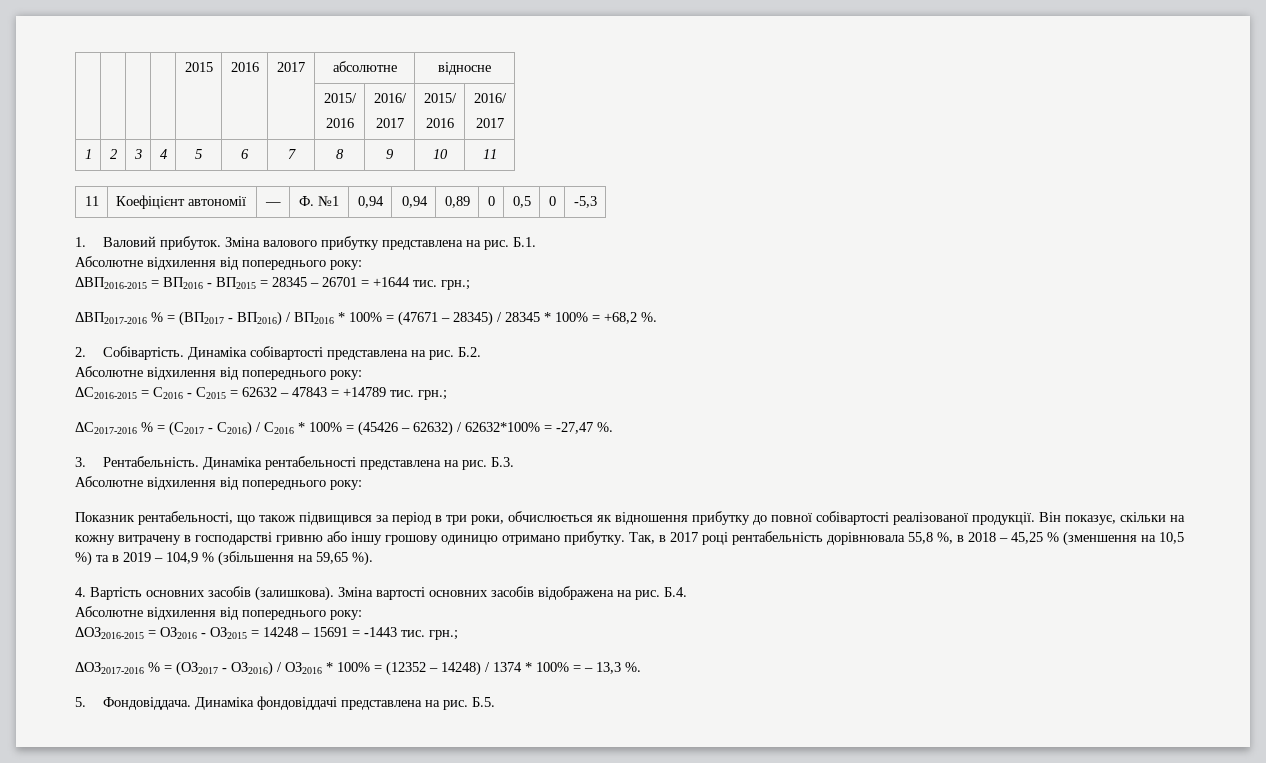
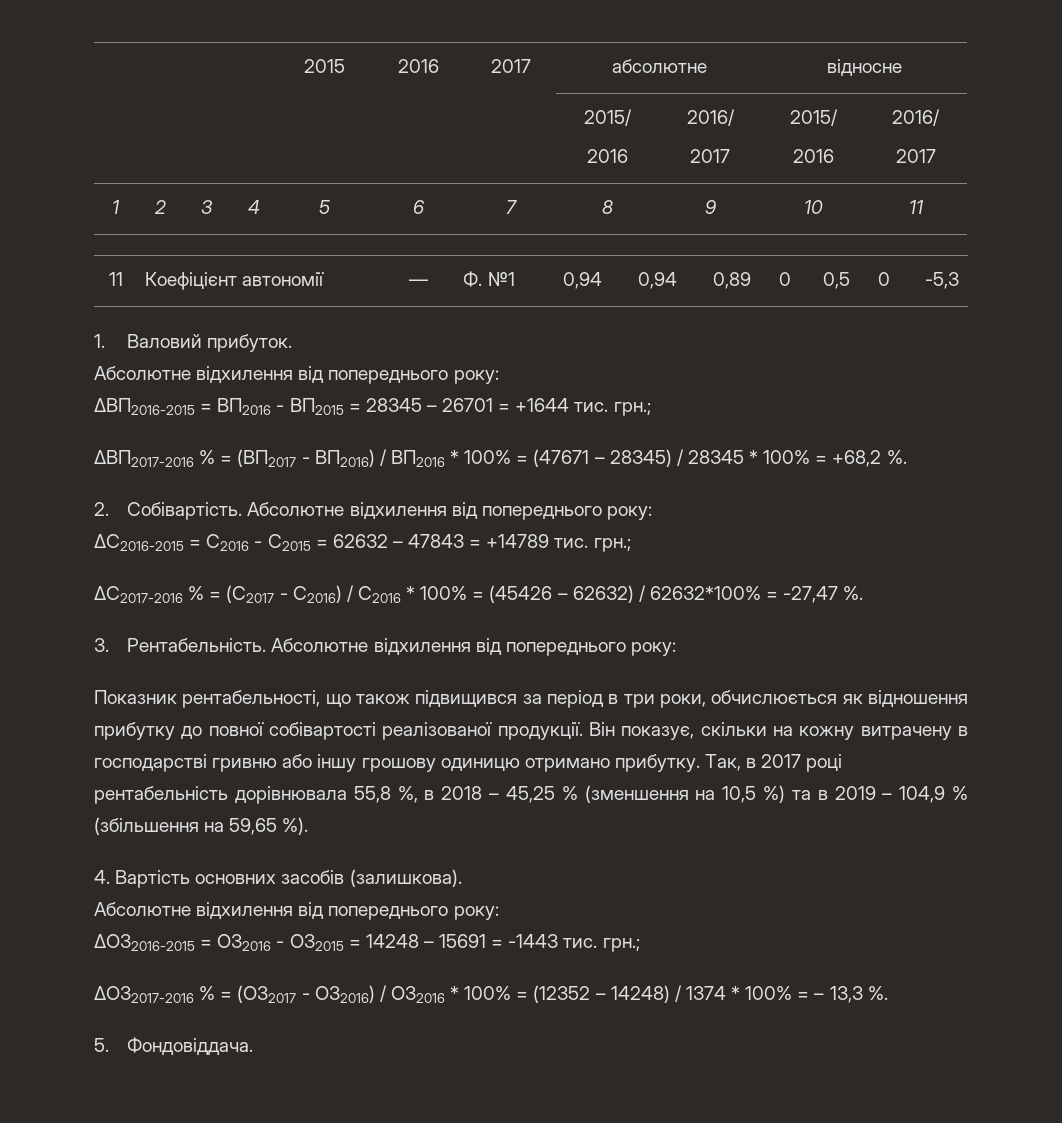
- Зміна валового прибутку представлена на рис. Б.1.
- 2. Собівартість. Динаміка собівартості представлена на рис. Б.2.
- Абсолютне відхилення від попереднього року:
+ 2. Собівартість. Абсолютне відхилення від попереднього року:
- 3. Рентабельність. Динаміка рентабельності представлена на рис. Б.3.
- Абсолютне відхилення від попереднього року:
+ 3. Рентабельність. Абсолютне відхилення від попереднього року:
- Зміна вартості основних засобів відображена на рис. Б.4.
- Динаміка фондовіддачі представлена на рис. Б.5.

